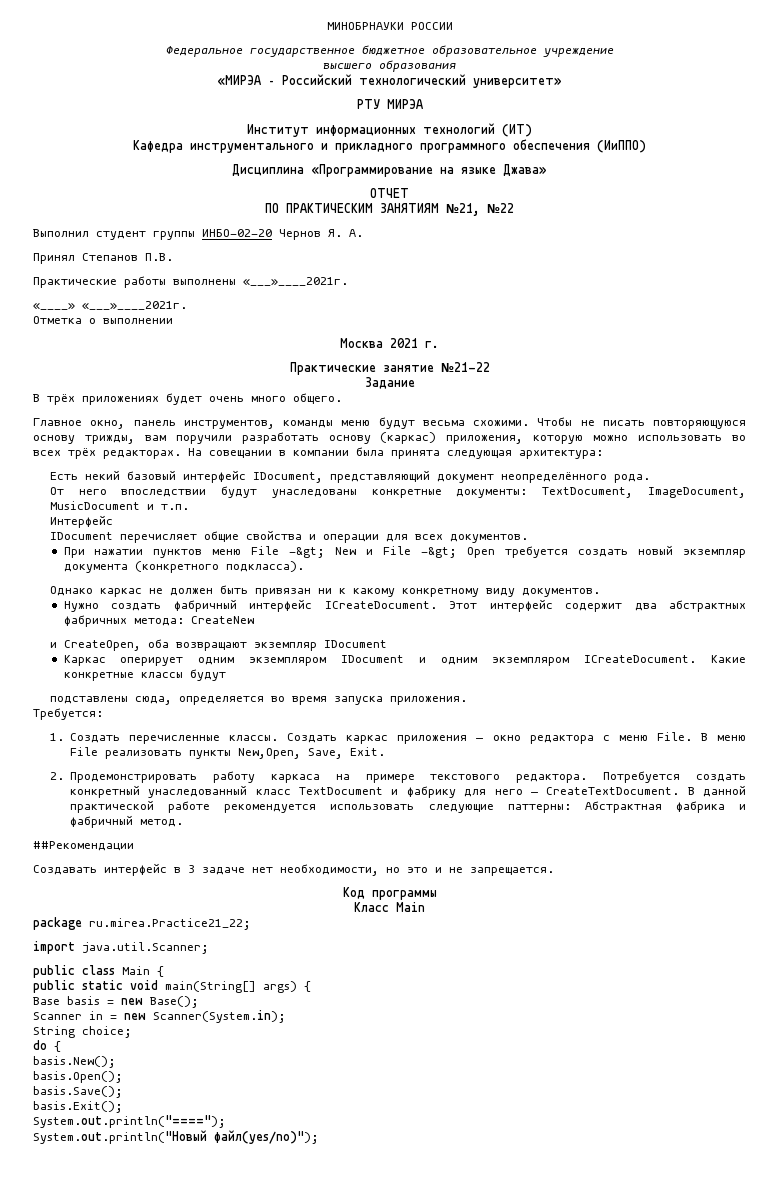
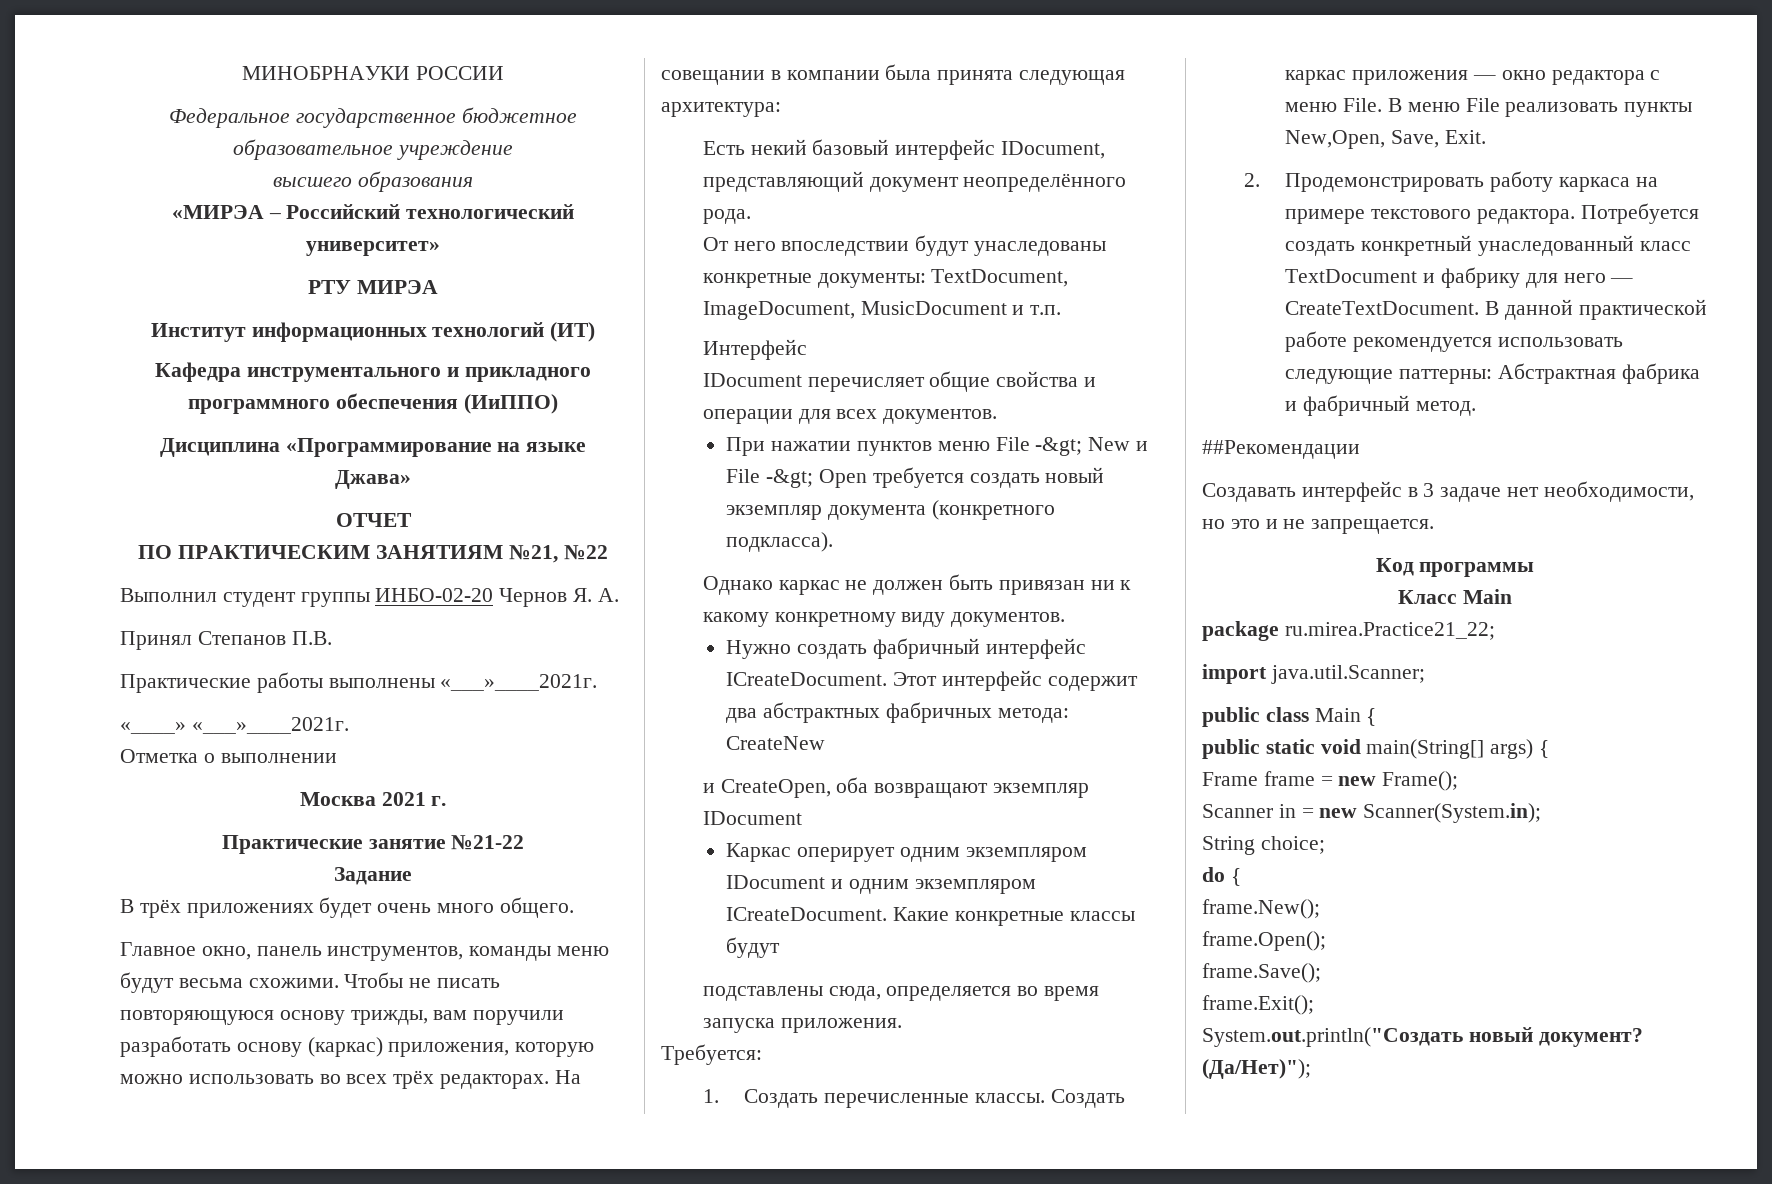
- Base basis = new Base();
+ Frame frame = new Frame();
- basis.New();
- basis.Open();
- basis.Save();
- basis.Exit();
- System.out.println("====");
- System.out.println("Новый файл(yes/no)");
+ frame.New();
+ frame.Open();
+ frame.Save();
+ frame.Exit();
+ System.out.println("Создать новый документ? (Да/Нет)");

